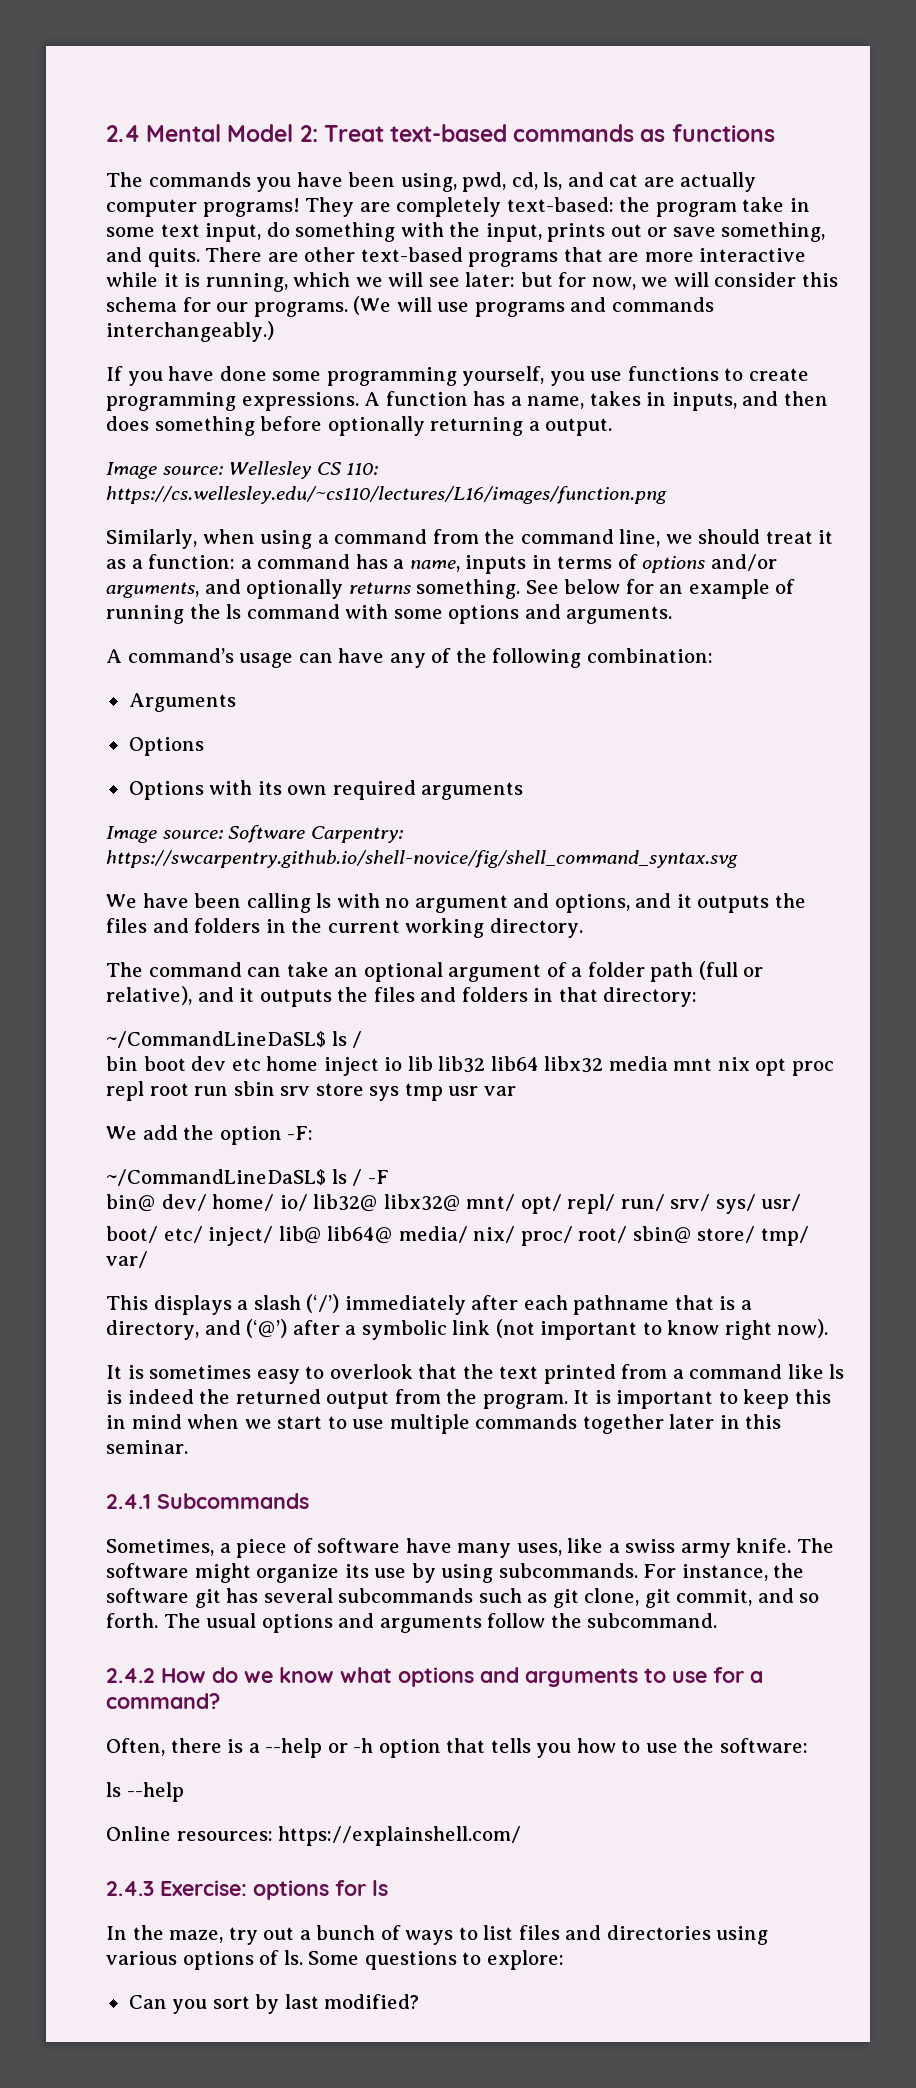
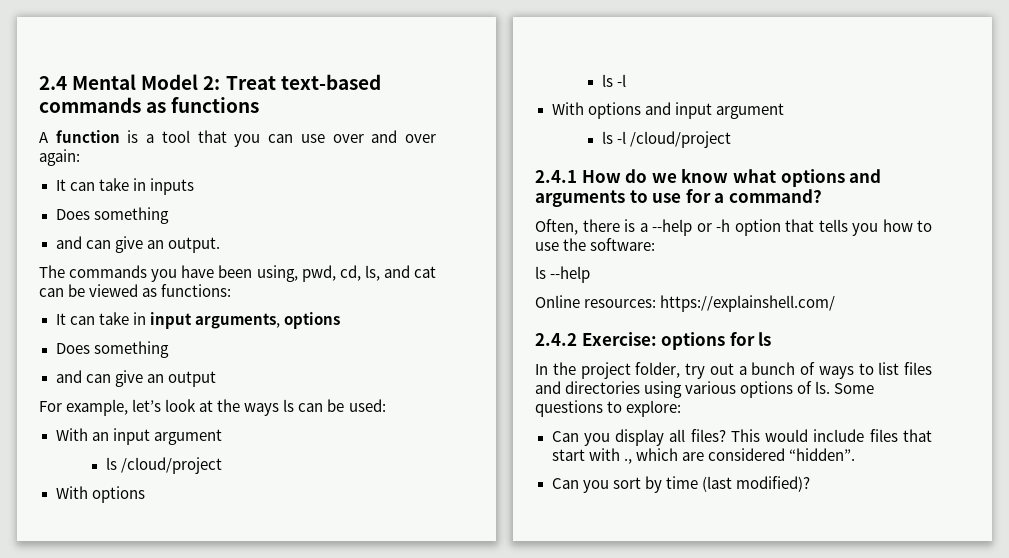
+ A function is a tool that you can use over and over again:
+ It can take in inputs
+ Does something
+ and can give an output.
- The commands you have been using, pwd, cd, ls, and cat are actually computer programs! They are completely text-based: the program take in some text input, do something with the input, prints out or save something, and quits. There are other text-based programs that are more interactive while it is running, which we will see later: but for now, we will consider this schema for our programs. (We will use programs and commands interchangeably.)
- If you have done some programming yourself, you use functions to create programming expressions. A function has a name, takes in inputs, and then does something before optionally returning a output.
- Image source: Wellesley CS 110: https://cs.wellesley.edu/~cs110/lectures/L16/images/function.png
- Similarly, when using a command from the command line, we should treat it as a function: a command has a name, inputs in terms of options and/or arguments, and optionally returns something. See below for an example of running the ls command with some options and arguments.
- A command’s usage can have any of the following combination:
- Arguments
- Options
- Options with its own required arguments
- Image source: Software Carpentry: https://swcarpentry.github.io/shell-novice/fig/shell_command_syntax.svg
- We have been calling ls with no argument and options, and it outputs the files and folders in the current working directory.
- The command can take an optional argument of a folder path (full or relative), and it outputs the files and folders in that directory:
- ~/CommandLineDaSL$ ls /
- bin boot dev etc home inject io lib lib32 lib64 libx32 media mnt nix opt proc repl root run sbin srv store sys tmp usr var
- We add the option -F:
- ~/CommandLineDaSL$ ls / -F
- bin@ dev/ home/ io/ lib32@ libx32@ mnt/ opt/ repl/ run/ srv/ sys/ usr/
- boot/ etc/ inject/ lib@ lib64@ media/ nix/ proc/ root/ sbin@ store/ tmp/ var/
- This displays a slash (‘/’) immediately after each pathname that is a directory, and (‘@’) after a symbolic link (not important to know right now).
- It is sometimes easy to overlook that the text printed from a command like ls is indeed the returned output from the program. It is important to keep this in mind when we start to use multiple commands together later in this seminar.
- 2.4.1 Subcommands
- Sometimes, a piece of software have many uses, like a swiss army knife. The software might organize its use by using subcommands. For instance, the software git has several subcommands such as git clone, git commit, and so forth. The usual options and arguments follow the subcommand.
- 2.4.2 How do we know what options and arguments to use for a command?
+ The commands you have been using, pwd, cd, ls, and cat can be viewed as functions:
+ It can take in input arguments, options
+ Does something
+ and can give an output
+ For example, let’s look at the ways ls can be used:
+ With an input argument
+ ls /cloud/project
+ With options
+ ls -l
+ With options and input argument
+ ls -l /cloud/project
+ 2.4.1 How do we know what options and arguments to use for a command?
- 2.4.3 Exercise: options for ls
+ 2.4.2 Exercise: options for ls
- In the maze, try out a bunch of ways to list files and directories using various options of ls.
+ In the project folder, try out a bunch of ways to list files and directories using various options of ls.
+ Can you display all files? This would include files that start with ., which are considered “hidden”.
- Can you sort by last modified?
+ Can you sort by time (last modified)?

